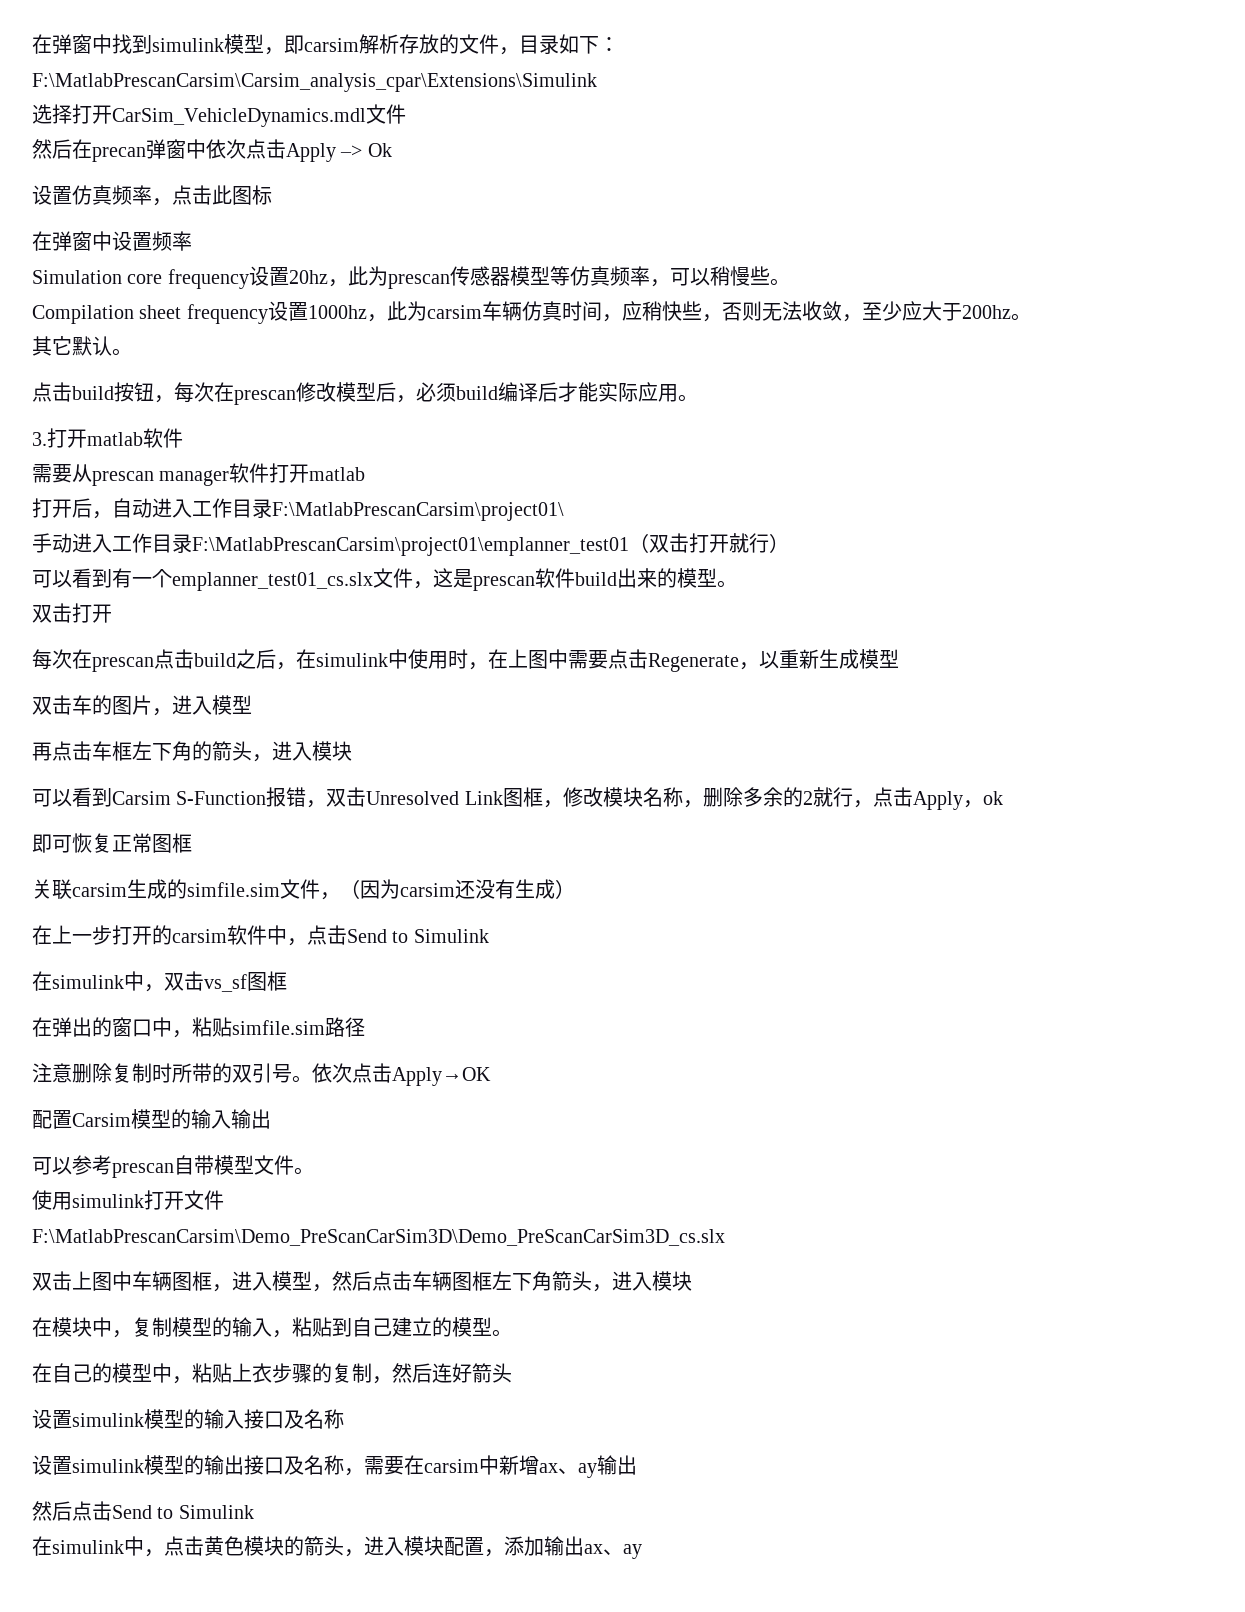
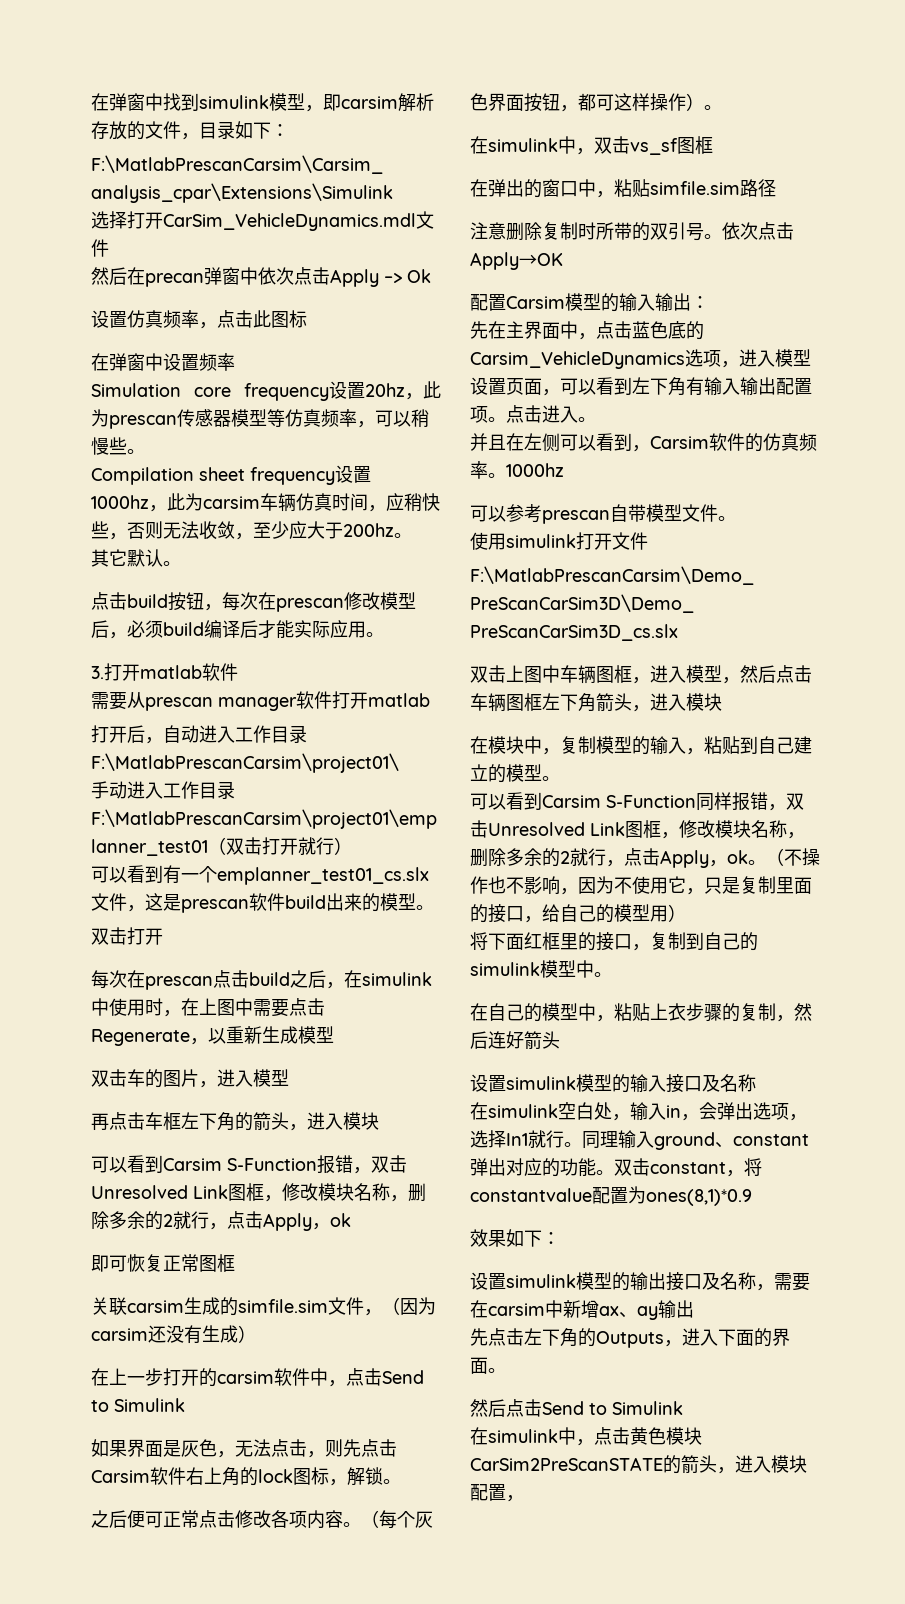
+ 如果界面是灰色，无法点击，则先点击Carsim软件右上角的lock图标，解锁。
+ 之后便可正常点击修改各项内容。（每个灰色界面按钮，都可这样操作）。
- 配置Carsim模型的输入输出
+ 配置Carsim模型的输入输出：
+ 先在主界面中，点击蓝色底的Carsim_VehicleDynamics选项，进入模型设置页面，可以看到左下角有输入输出配置项。点击进入。
+ 并且在左侧可以看到，Carsim软件的仿真频率。1000hz
+ 可以看到Carsim S-Function同样报错，双击Unresolved Link图框，修改模块名称，删除多余的2就行，点击Apply，ok。（不操作也不影响，因为不使用它，只是复制里面的接口，给自己的模型用）
+ 将下面红框里的接口，复制到自己的simulink模型中。
+ 在simulink空白处，输入in，会弹出选项，选择In1就行。同理输入ground、constant弹出对应的功能。双击constant，将constantvalue配置为ones(8,1)*0.9
+ 效果如下：
+ 先点击左下角的Outputs，进入下面的界面。
- 在simulink中，点击黄色模块的箭头，进入模块配置，添加输出ax、ay
+ 在simulink中，点击黄色模块CarSim2PreScanSTATE的箭头，进入模块配置，

